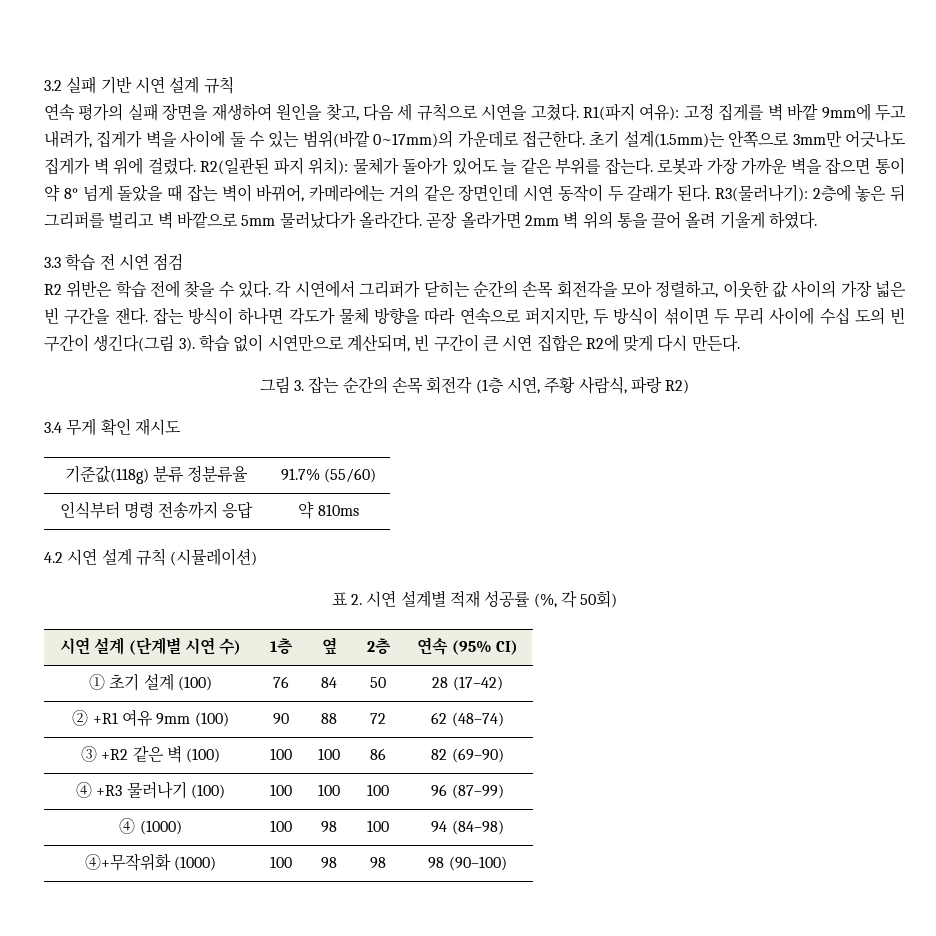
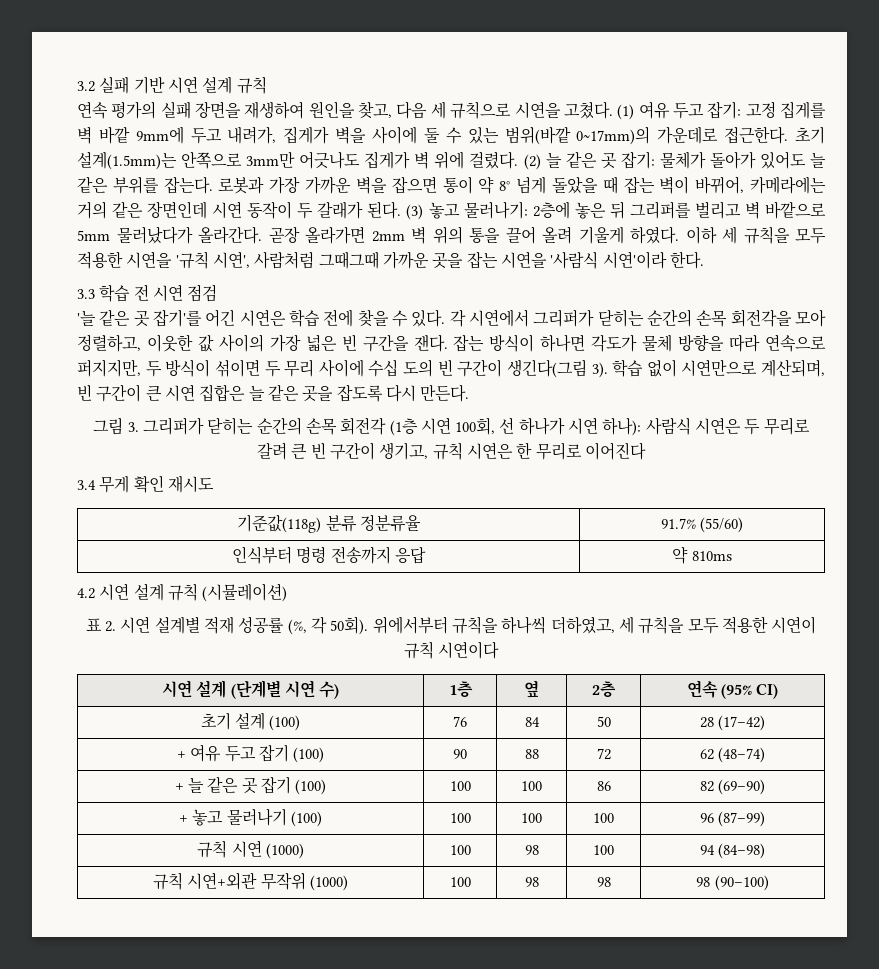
- R1(파지 여유): 고정 집게를 벽 바깥 9mm에 두고 내려가, 집게가 벽을 사이에 둘 수 있는 범위(바깥 0~17mm)의 가운데로 접근한다.
+ (1) 여유 두고 잡기: 고정 집게를 벽 바깥 9mm에 두고 내려가, 집게가 벽을 사이에 둘 수 있는 범위(바깥 0~17mm)의 가운데로 접근한다.
- R2(일관된 파지 위치): 물체가 돌아가 있어도 늘 같은 부위를 잡는다.
+ (2) 늘 같은 곳 잡기: 물체가 돌아가 있어도 늘 같은 부위를 잡는다.
- R3(물러나기): 2층에 놓은 뒤 그리퍼를 벌리고 벽 바깥으로 5mm 물러났다가 올라간다.
+ (3) 놓고 물러나기: 2층에 놓은 뒤 그리퍼를 벌리고 벽 바깥으로 5mm 물러났다가 올라간다.
+ 이하 세 규칙을 모두 적용한 시연을 '규칙 시연', 사람처럼 그때그때 가까운 곳을 잡는 시연을 '사람식 시연'이라 한다.
- R2 위반은 학습 전에 찾을 수 있다.
+ '늘 같은 곳 잡기'를 어긴 시연은 학습 전에 찾을 수 있다.
- 학습 없이 시연만으로 계산되며, 빈 구간이 큰 시연 집합은 R2에 맞게 다시 만든다.
+ 학습 없이 시연만으로 계산되며, 빈 구간이 큰 시연 집합은 늘 같은 곳을 잡도록 다시 만든다.
- 그림 3. 잡는 순간의 손목 회전각 (1층 시연, 주황 사람식, 파랑 R2)
+ 그림 3. 그리퍼가 닫히는 순간의 손목 회전각 (1층 시연 100회, 선 하나가 시연 하나): 사람식 시연은 두 무리로 갈려 큰 빈 구간이 생기고, 규칙 시연은 한 무리로 이어진다
- 표 2. 시연 설계별 적재 성공률 (%, 각 50회)
+ 표 2. 시연 설계별 적재 성공률 (%, 각 50회). 위에서부터 규칙을 하나씩 더하였고, 세 규칙을 모두 적용한 시연이 규칙 시연이다
- ① 초기 설계 (100) | 76 | 84 | 50 | 28 (17–42)
+ 초기 설계 (100) | 76 | 84 | 50 | 28 (17–42)
- ② +R1 여유 9mm (100) | 90 | 88 | 72 | 62 (48–74)
+ + 여유 두고 잡기 (100) | 90 | 88 | 72 | 62 (48–74)
- ③ +R2 같은 벽 (100) | 100 | 100 | 86 | 82 (69–90)
+ + 늘 같은 곳 잡기 (100) | 100 | 100 | 86 | 82 (69–90)
- ④ +R3 물러나기 (100) | 100 | 100 | 100 | 96 (87–99)
+ + 놓고 물러나기 (100) | 100 | 100 | 100 | 96 (87–99)
- ④ (1000) | 100 | 98 | 100 | 94 (84–98)
+ 규칙 시연 (1000) | 100 | 98 | 100 | 94 (84–98)
- ④+무작위화 (1000) | 100 | 98 | 98 | 98 (90–100)
+ 규칙 시연+외관 무작위 (1000) | 100 | 98 | 98 | 98 (90–100)

